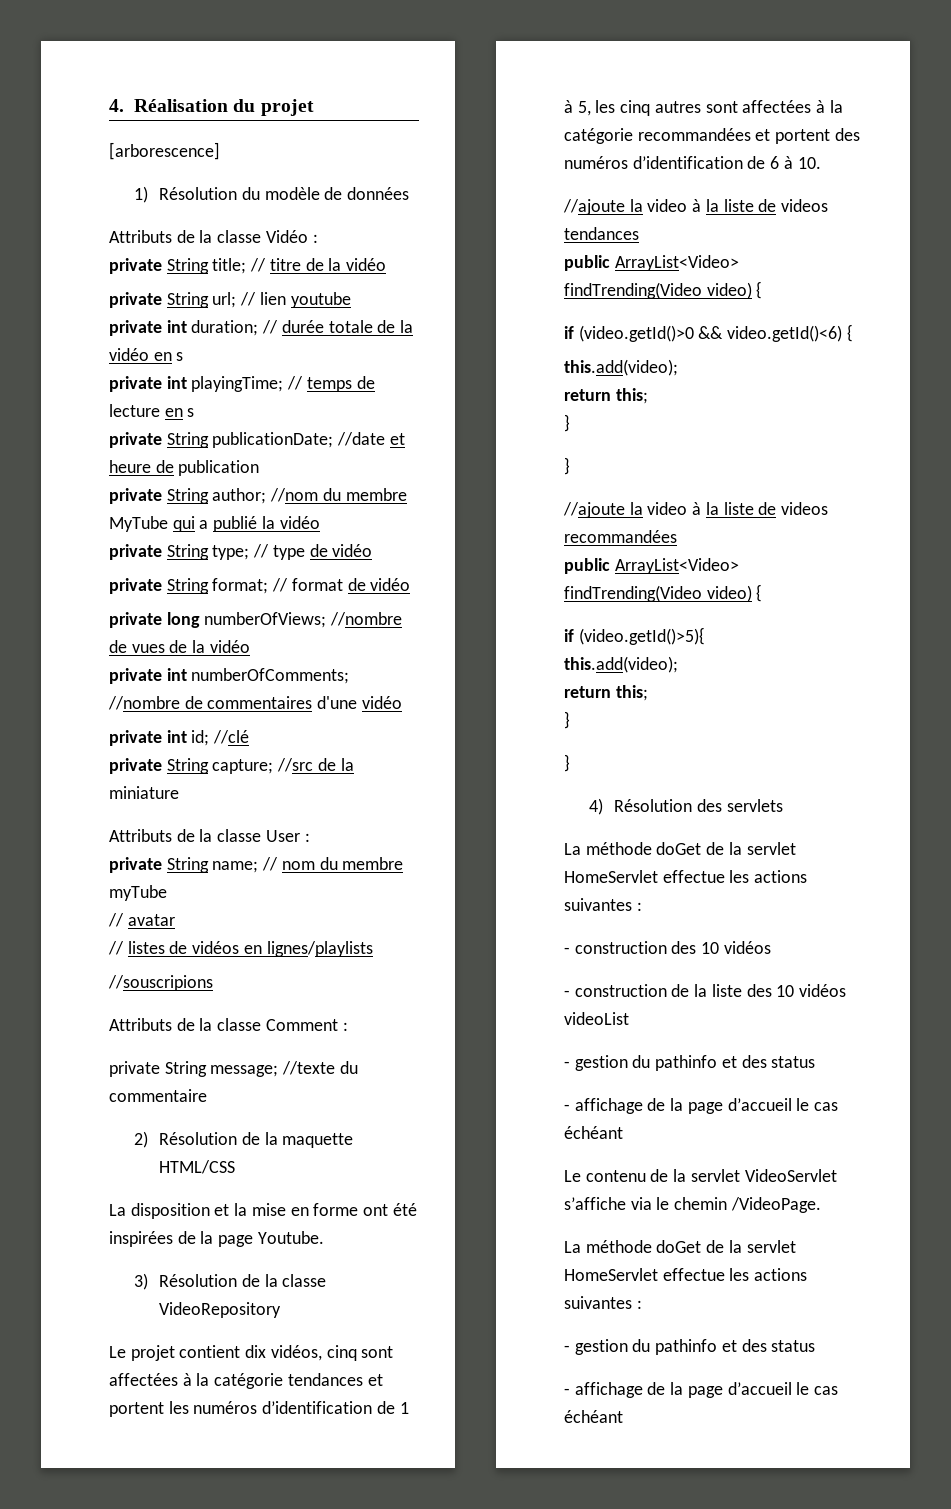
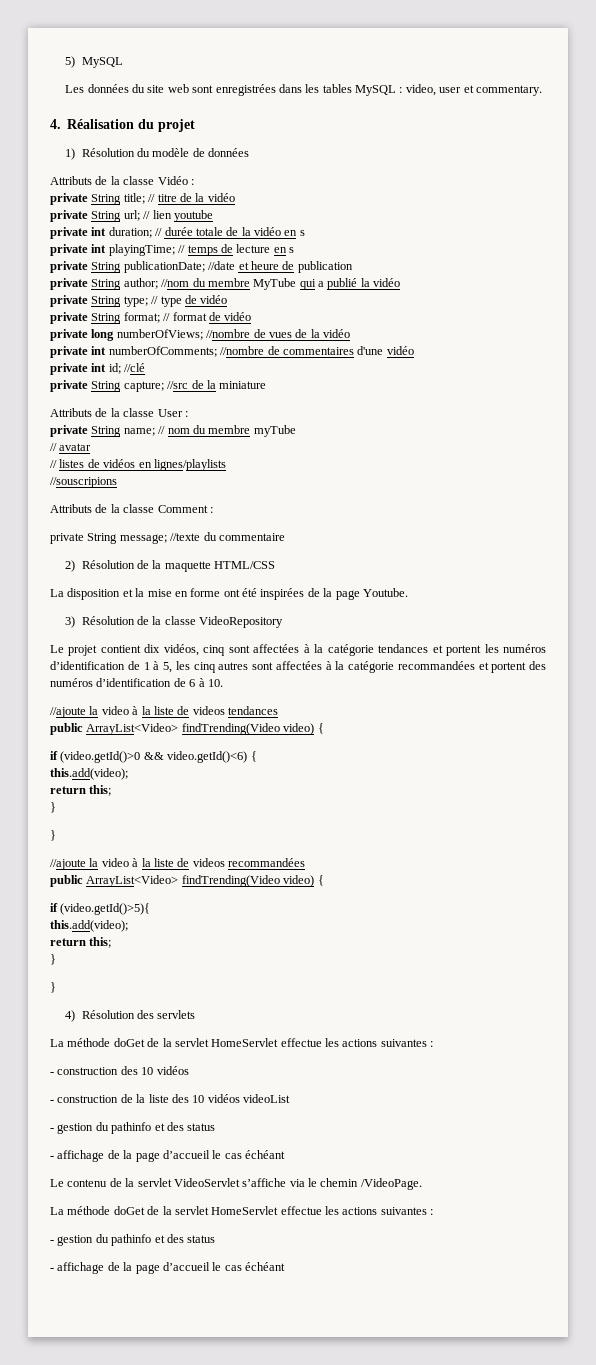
+ 5) MySQL
+ Les données du site web sont enregistrées dans les tables MySQL : video, user et commentary.
- [arborescence]

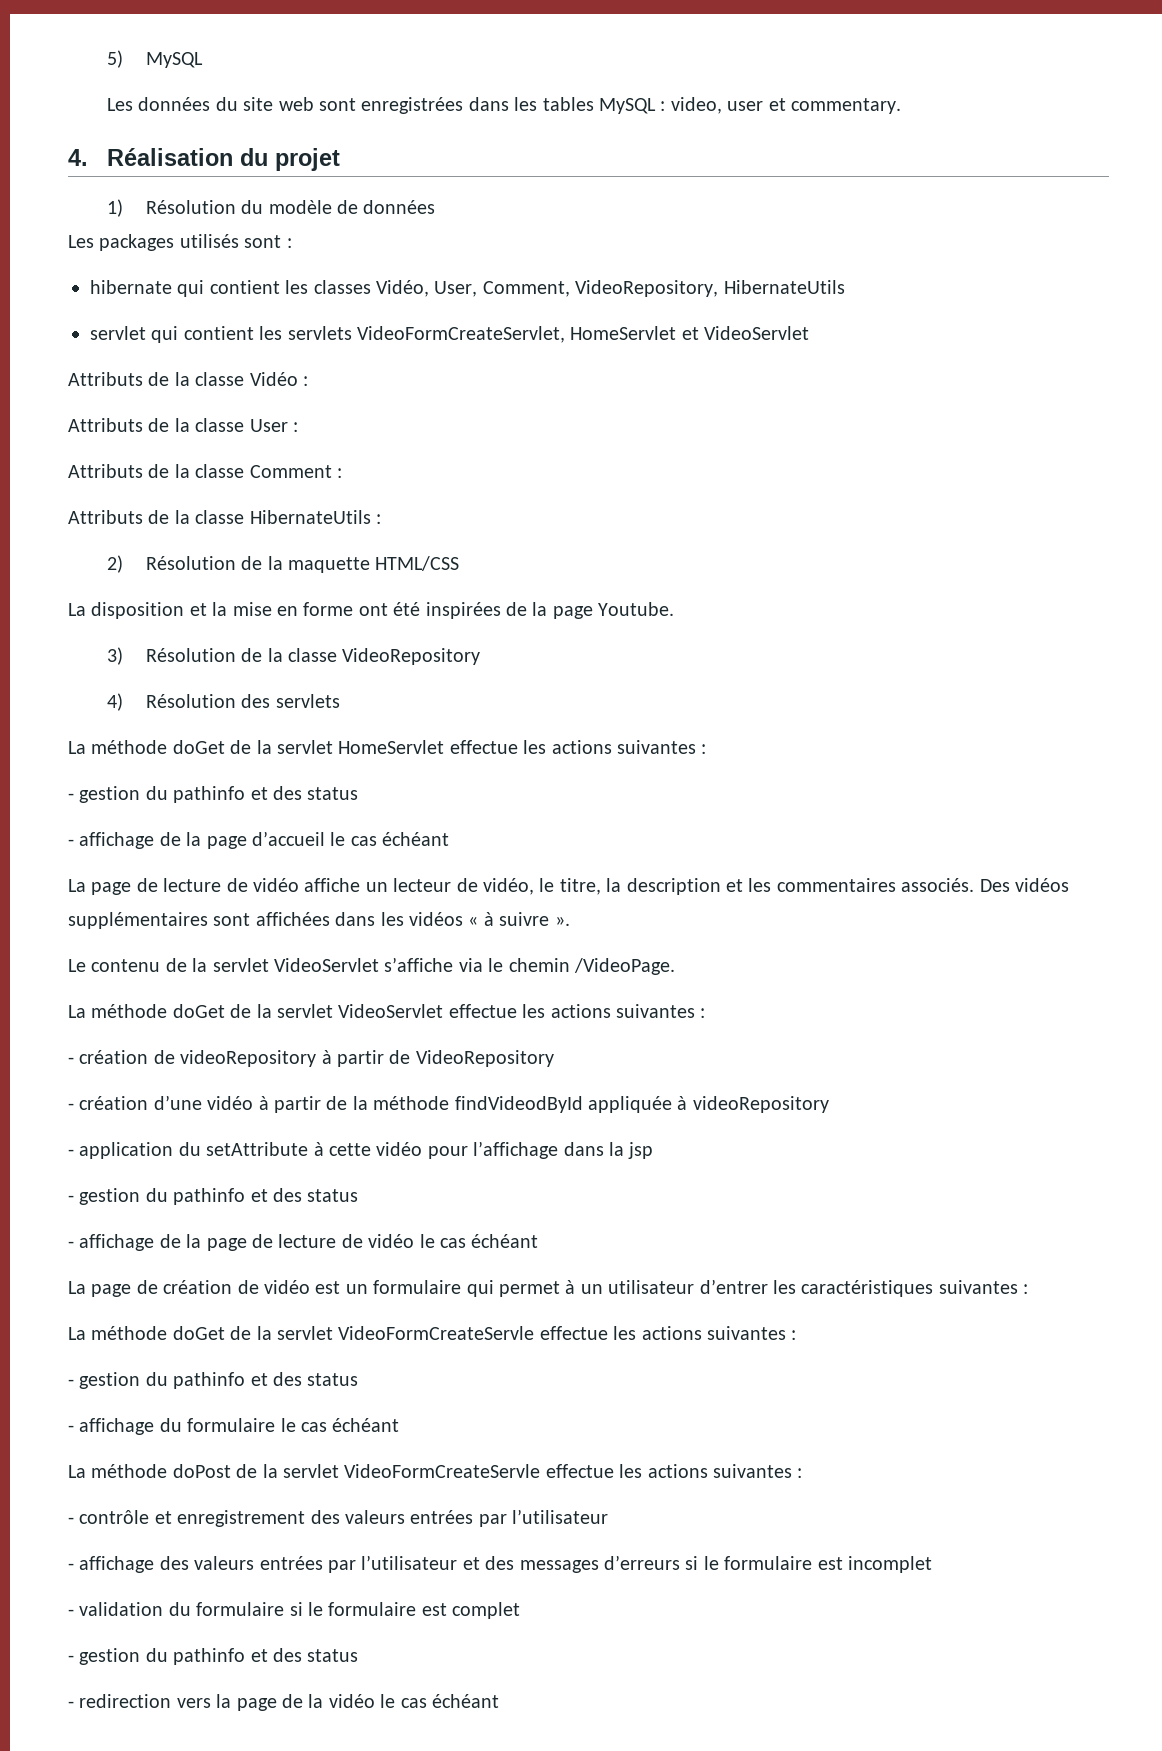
+ Les packages utilisés sont :
+ hibernate qui contient les classes Vidéo, User, Comment, VideoRepository, HibernateUtils
+ servlet qui contient les servlets VideoFormCreateServlet, HomeServlet et VideoServlet
- private String title; // titre de la vidéo
- private String url; // lien youtube
- private int duration; // durée totale de la vidéo en s
- private int playingTime; // temps de lecture en s
- private String publicationDate; //date et heure de publication
- private String author; //nom du membre MyTube qui a publié la vidéo
- private String type; // type de vidéo
- private String format; // format de vidéo
- private long numberOfViews; //nombre de vues de la vidéo
- private int numberOfComments; //nombre de commentaires d'une vidéo
- private int id; //clé
- private String capture; //src de la miniature
- private String name; // nom du membre myTube
- // avatar
- // listes de vidéos en lignes/playlists
- //souscripions
- private String message; //texte du commentaire
+ Attributs de la classe HibernateUtils :
- Le projet contient dix vidéos, cinq sont affectées à la catégorie tendances et portent les numéros d’identification de 1 à 5, les cinq autres sont affectées à la catégorie recommandées et portent des numéros d’identification de 6 à 10.
- //ajoute la video à la liste de videos tendances
- public ArrayList<Video> findTrending(Video video) {
- if (video.getId()>0 && video.getId()<6) {
- this.add(video);
- return this;
- }
- }
- //ajoute la video à la liste de videos recommandées
- public ArrayList<Video> findTrending(Video video) {
- if (video.getId()>5){
- this.add(video);
- return this;
- }
- }
- - construction des 10 vidéos
- - construction de la liste des 10 vidéos videoList
- - gestion du pathinfo et des status
- - affichage de la page d’accueil le cas échéant
- Le contenu de la servlet VideoServlet s’affiche via le chemin /VideoPage.
- La méthode doGet de la servlet HomeServlet effectue les actions suivantes :
+ La page de lecture de vidéo affiche un lecteur de vidéo, le titre, la description et les commentaires associés. Des vidéos supplémentaires sont affichées dans les vidéos « à suivre ».
+ Le contenu de la servlet VideoServlet s’affiche via le chemin /VideoPage.
+ La méthode doGet de la servlet VideoServlet effectue les actions suivantes :
+ - création de videoRepository à partir de VideoRepository
+ - création d’une vidéo à partir de la méthode findVideodById appliquée à videoRepository
+ - application du setAttribute à cette vidéo pour l’affichage dans la jsp
+ - gestion du pathinfo et des status
+ - affichage de la page de lecture de vidéo le cas échéant
+ La page de création de vidéo est un formulaire qui permet à un utilisateur d’entrer les caractéristiques suivantes :
+ La méthode doGet de la servlet VideoFormCreateServle effectue les actions suivantes :
+ - gestion du pathinfo et des status
+ - affichage du formulaire le cas échéant
+ La méthode doPost de la servlet VideoFormCreateServle effectue les actions suivantes :
+ - contrôle et enregistrement des valeurs entrées par l’utilisateur
+ - affichage des valeurs entrées par l’utilisateur et des messages d’erreurs si le formulaire est incomplet
+ - validation du formulaire si le formulaire est complet
+ - gestion du pathinfo et des status
+ - redirection vers la page de la vidéo le cas échéant

